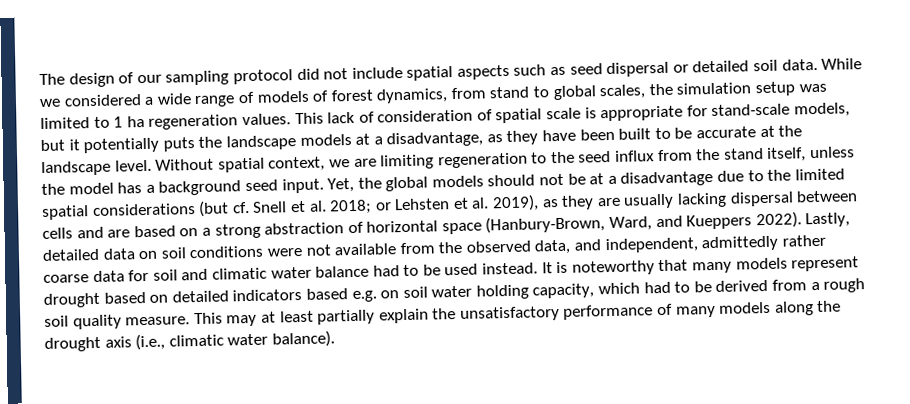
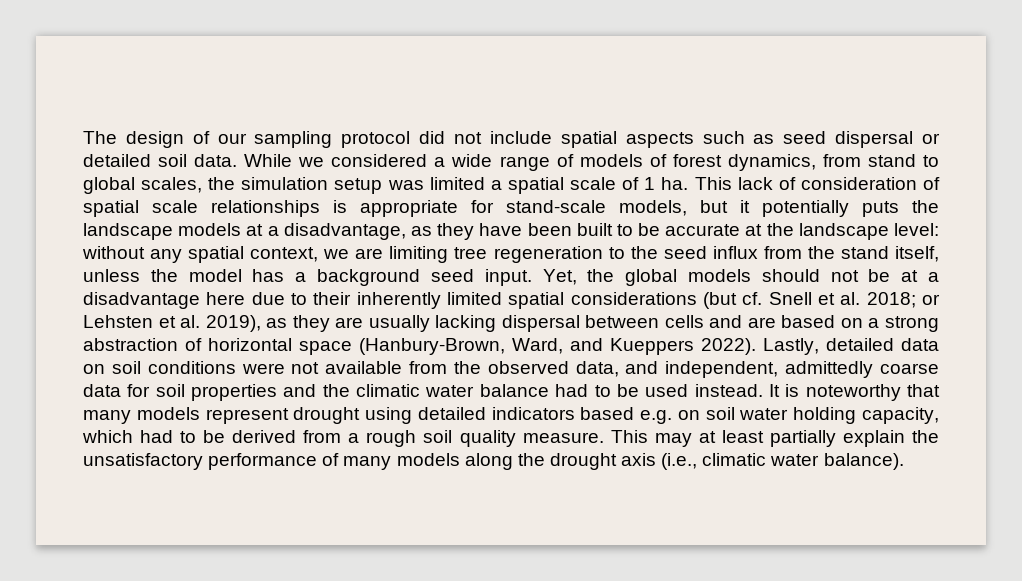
- While we considered a wide range of models of forest dynamics, from stand to global scales, the simulation setup was limited to 1 ha regeneration values.
+ While we considered a wide range of models of forest dynamics, from stand to global scales, the simulation setup was limited a spatial scale of 1 ha.
- This lack of consideration of spatial scale is appropriate for stand-scale models, but it potentially puts the landscape models at a disadvantage, as they have been built to be accurate at the landscape level. Without spatial context, we are limiting regeneration to the seed influx from the stand itself, unless the model has a background seed input.
+ This lack of consideration of spatial scale relationships is appropriate for stand-scale models, but it potentially puts the landscape models at a disadvantage, as they have been built to be accurate at the landscape level: without any spatial context, we are limiting tree regeneration to the seed influx from the stand itself, unless the model has a background seed input.
- Yet, the global models should not be at a disadvantage due to the limited spatial considerations (but cf. Snell et al. 2018; or Lehsten et al. 2019), as they are usually lacking dispersal between cells and are based on a strong abstraction of horizontal space (Hanbury-Brown, Ward, and Kueppers 2022).
+ Yet, the global models should not be at a disadvantage here due to their inherently limited spatial considerations (but cf. Snell et al. 2018; or Lehsten et al. 2019), as they are usually lacking dispersal between cells and are based on a strong abstraction of horizontal space (Hanbury-Brown, Ward, and Kueppers 2022).
- Lastly, detailed data on soil conditions were not available from the observed data, and independent, admittedly rather coarse data for soil and climatic water balance had to be used instead.
+ Lastly, detailed data on soil conditions were not available from the observed data, and independent, admittedly coarse data for soil properties and the climatic water balance had to be used instead.
- It is noteworthy that many models represent drought based on detailed indicators based e.g. on soil water holding capacity, which had to be derived from a rough soil quality measure.
+ It is noteworthy that many models represent drought using detailed indicators based e.g. on soil water holding capacity, which had to be derived from a rough soil quality measure.

